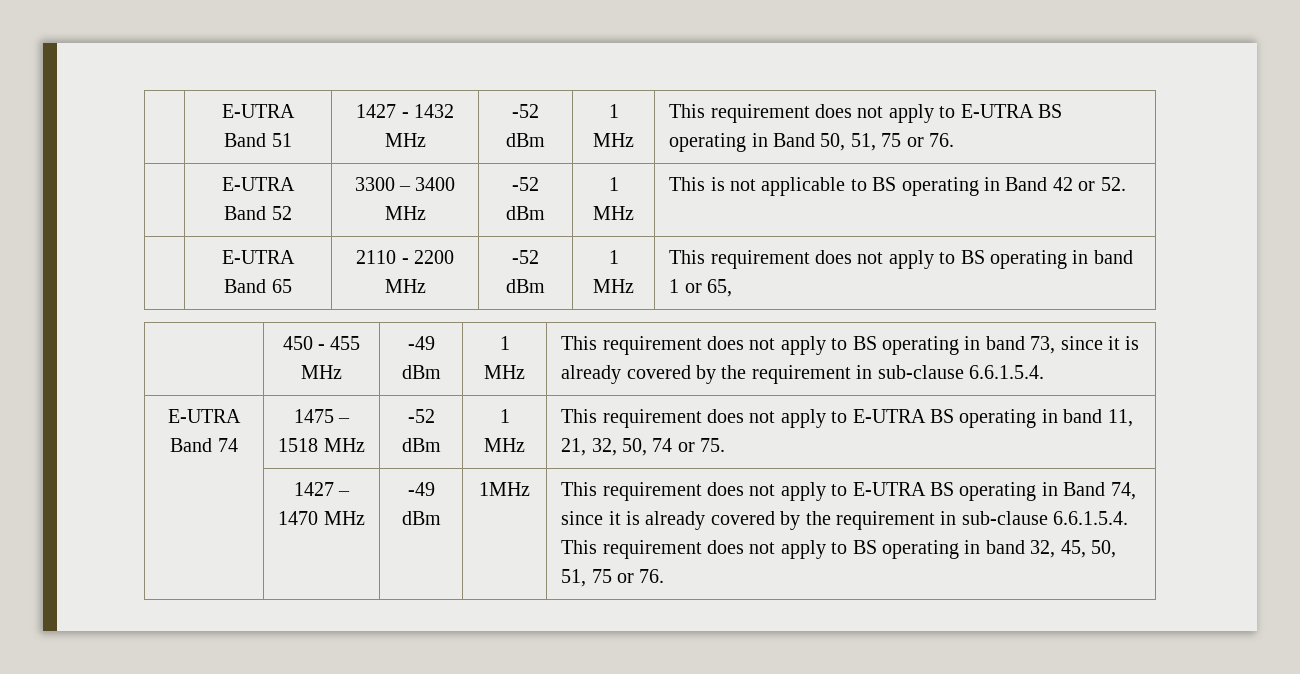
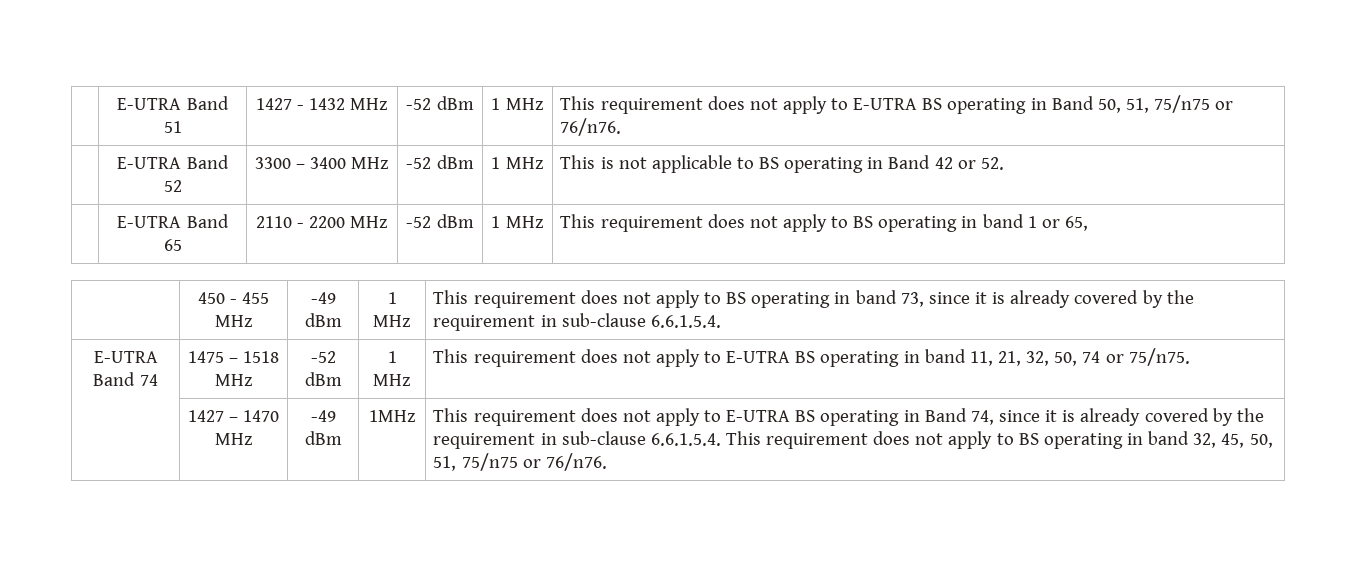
- | E-UTRA Band 51 | 1427 - 1432 MHz | -52 dBm | 1 MHz | This requirement does not apply to E-UTRA BS operating in Band 50, 51, 75 or 76.
+ | E-UTRA Band 51 | 1427 - 1432 MHz | -52 dBm | 1 MHz | This requirement does not apply to E-UTRA BS operating in Band 50, 51, 75/n75 or 76/n76.
- E-UTRA Band 74 | 1475 – 1518 MHz | -52 dBm | 1 MHz | This requirement does not apply to E-UTRA BS operating in band 11, 21, 32, 50, 74 or 75.
+ E-UTRA Band 74 | 1475 – 1518 MHz | -52 dBm | 1 MHz | This requirement does not apply to E-UTRA BS operating in band 11, 21, 32, 50, 74 or 75/n75.
- This requirement does not apply to E-UTRA BS operating in Band 74, since it is already covered by the requirement in sub-clause 6.6.1.5.4. This requirement does not apply to BS operating in band 32, 45, 50, 51, 75 or 76.
+ This requirement does not apply to E-UTRA BS operating in Band 74, since it is already covered by the requirement in sub-clause 6.6.1.5.4. This requirement does not apply to BS operating in band 32, 45, 50, 51, 75/n75 or 76/n76.

